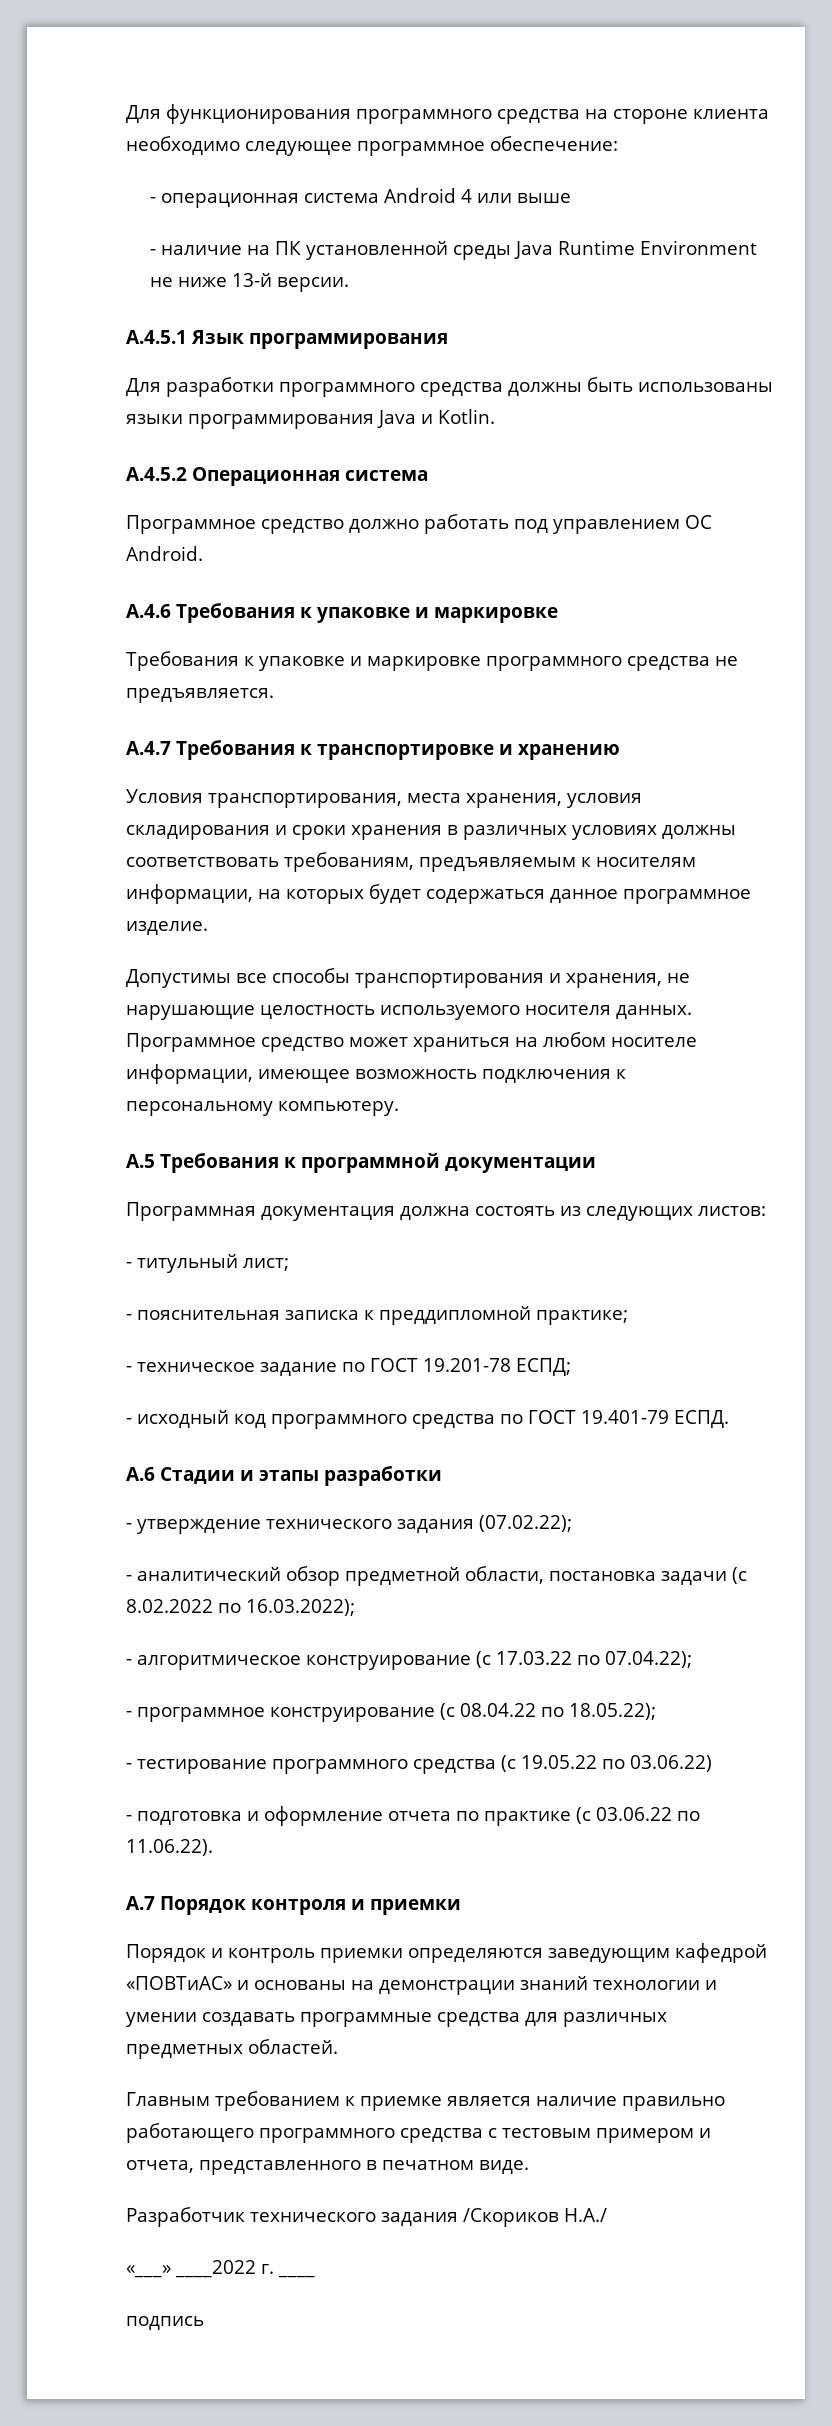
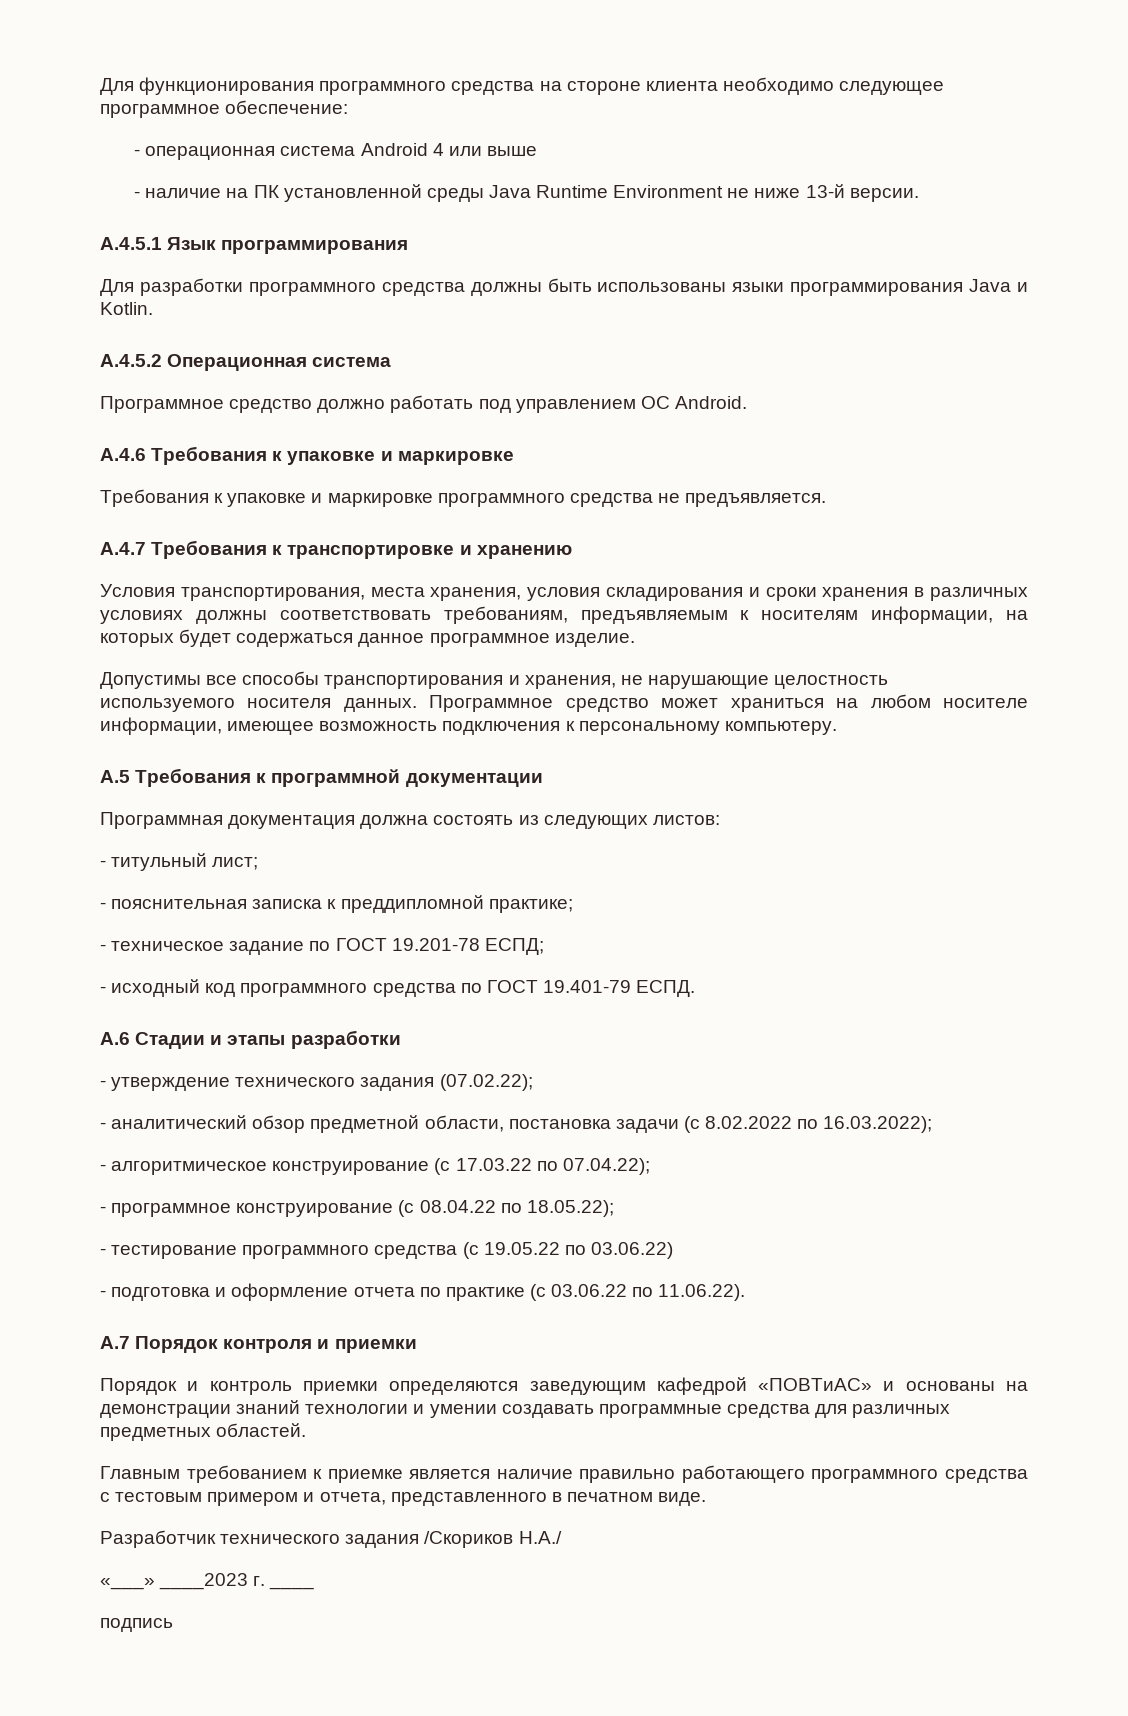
- «___» ____2022 г. ____
+ «___» ____2023 г. ____

